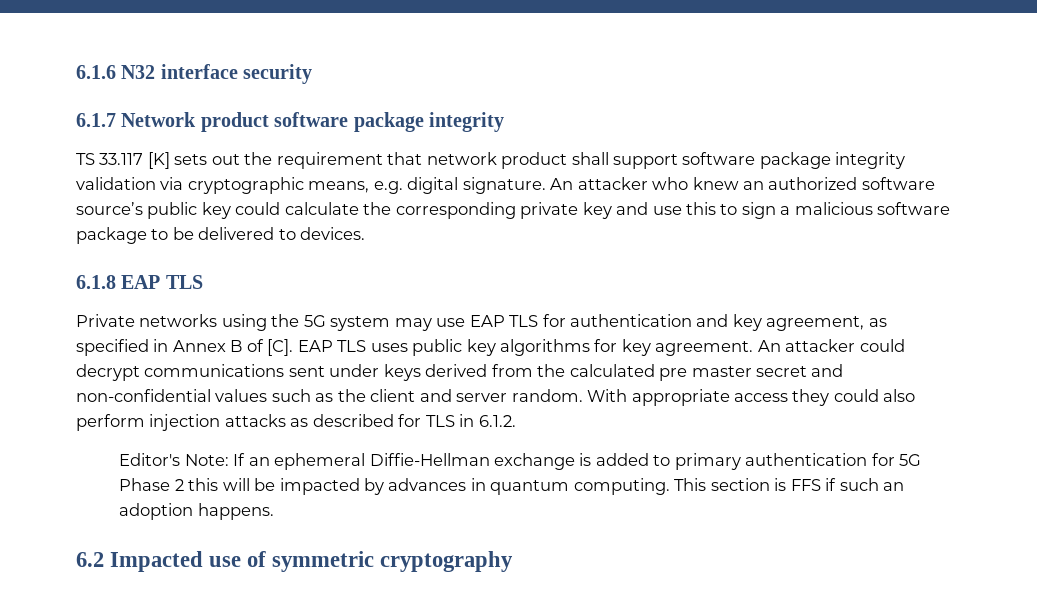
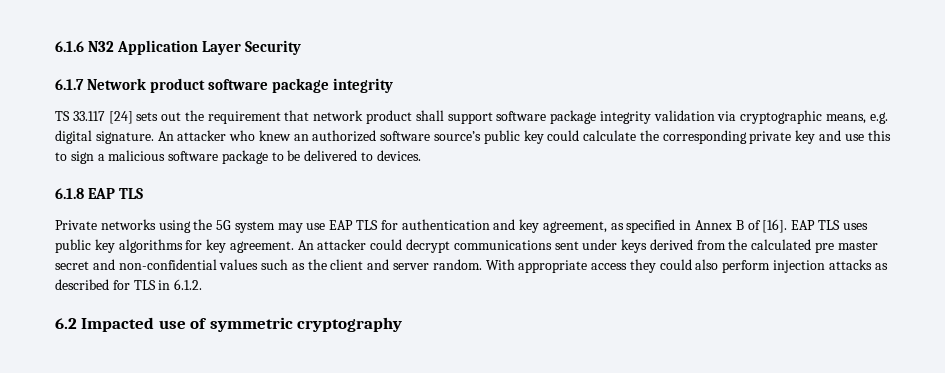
- 6.1.6 N32 interface security
+ 6.1.6 N32 Application Layer Security
- TS 33.117 [K] sets out the requirement that network product shall support software package integrity validation via cryptographic means, e.g. digital signature.
+ TS 33.117 [24] sets out the requirement that network product shall support software package integrity validation via cryptographic means, e.g. digital signature.
- Private networks using the 5G system may use EAP TLS for authentication and key agreement, as specified in Annex B of [C]. EAP TLS uses public key algorithms for key agreement.
+ Private networks using the 5G system may use EAP TLS for authentication and key agreement, as specified in Annex B of [16]. EAP TLS uses public key algorithms for key agreement.
- Editor's Note: If an ephemeral Diffie-Hellman exchange is added to primary authentication for 5G Phase 2 this will be impacted by advances in quantum computing. This section is FFS if such an adoption happens.

